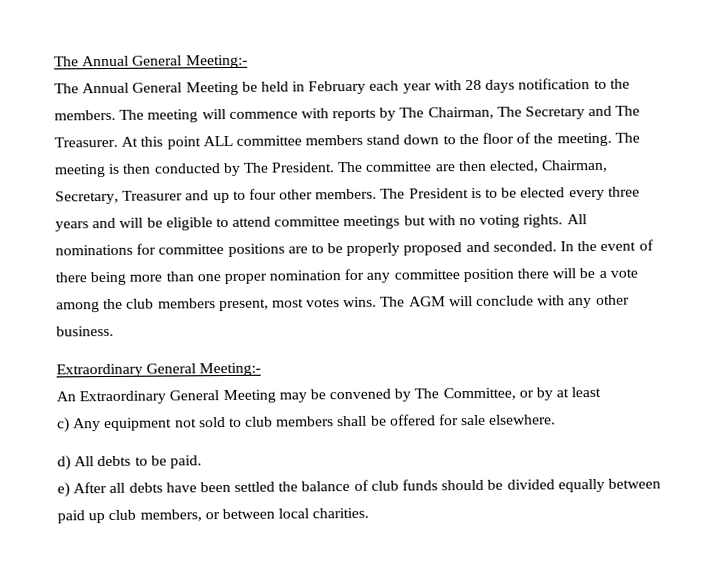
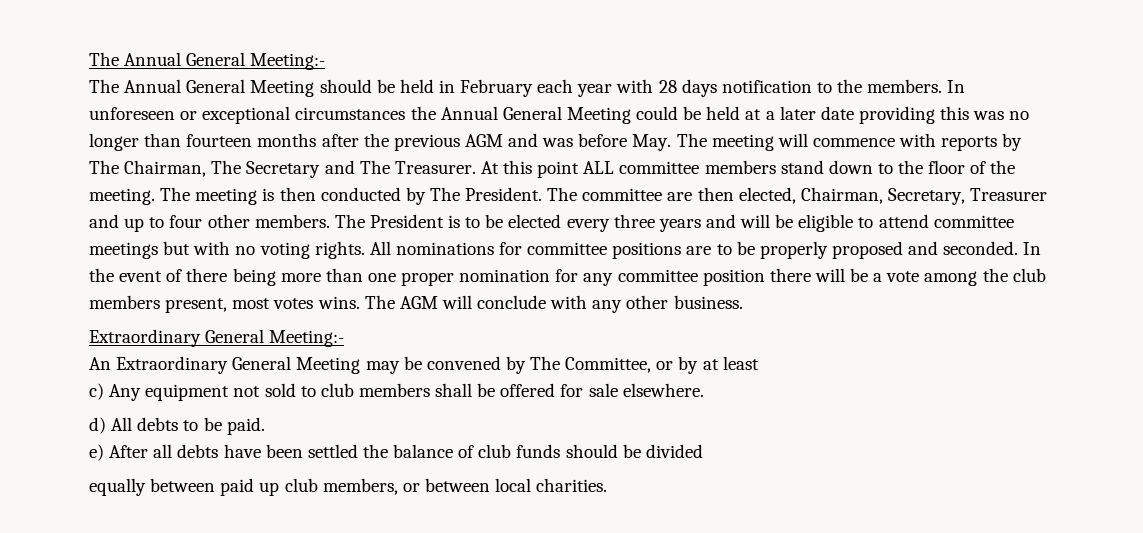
- The Annual General Meeting be held in February each year with 28 days notification to the members.
+ The Annual General Meeting should be held in February each year with 28 days notification to the members.
- The meeting will commence with reports by The Chairman, The Secretary and The Treasurer.
+ In unforeseen or exceptional circumstances the Annual General Meeting could be held at a later date providing this was no longer than fourteen months after the previous AGM and was before May. The meeting will commence with reports by The Chairman, The Secretary and The Treasurer.
- e) After all debts have been settled the balance of club funds should be divided equally between paid up club members, or between local charities.
+ e) After all debts have been settled the balance of club funds should be divided
+ equally between paid up club members, or between local charities.

